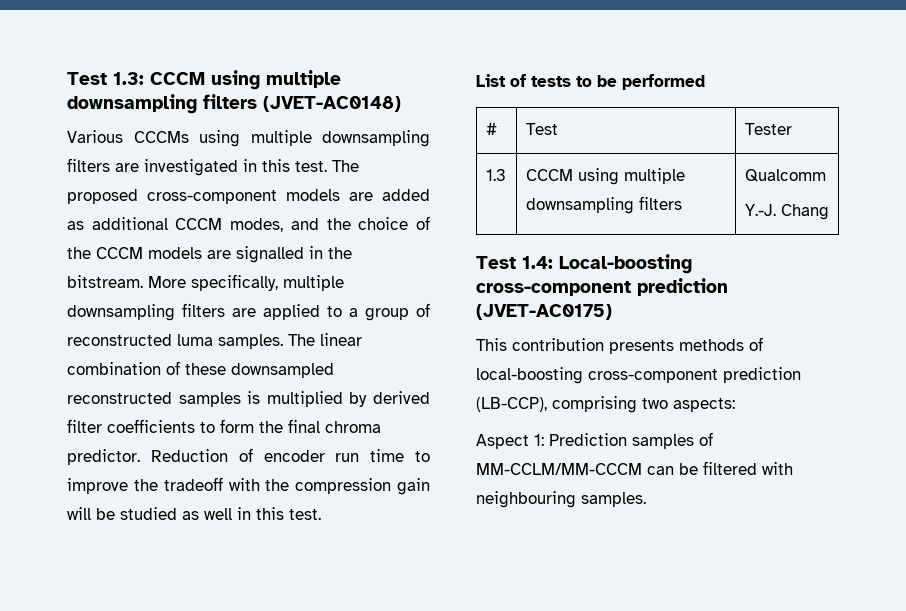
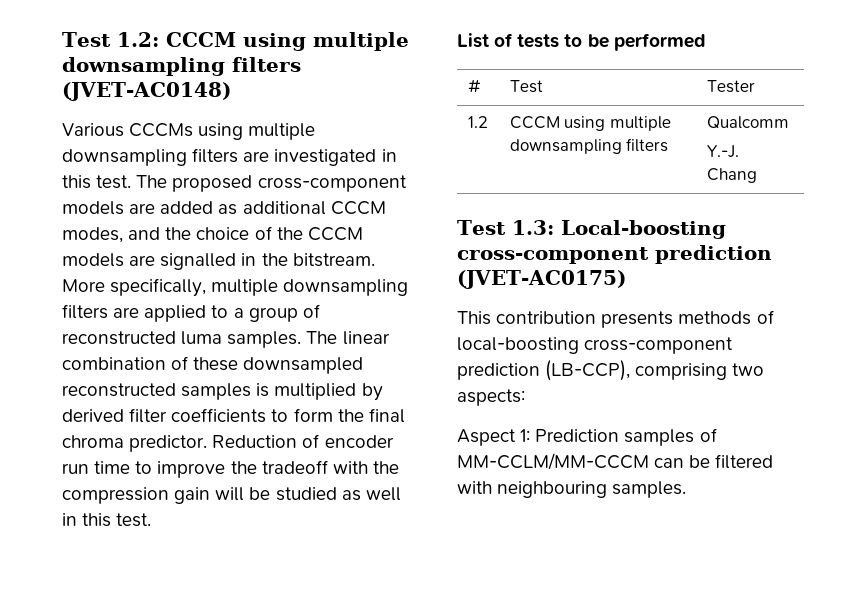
- Test 1.3: CCCM using multiple downsampling filters (JVET-AC0148)
+ Test 1.2: CCCM using multiple downsampling filters (JVET-AC0148)
- 1.3 | CCCM using multiple downsampling filters | Qualcomm
+ 1.2 | CCCM using multiple downsampling filters | Qualcomm
- Test 1.4: Local-boosting cross-component prediction (JVET-AC0175)
+ Test 1.3: Local-boosting cross-component prediction (JVET-AC0175)

